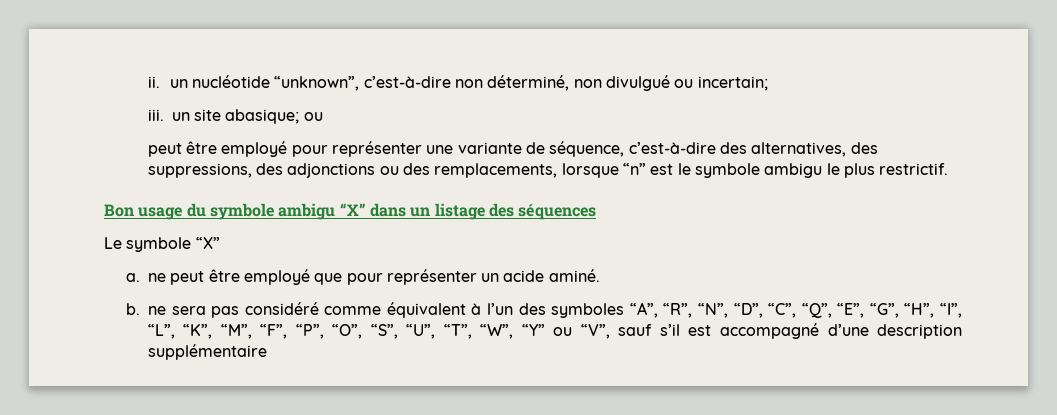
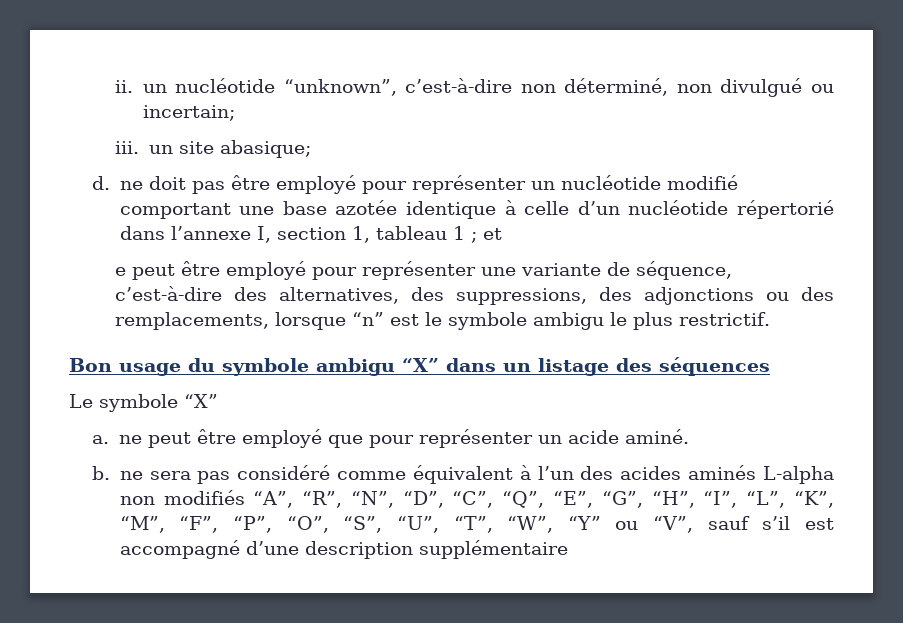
- iii. un site abasique; ou
- peut être employé pour représenter une variante de séquence, c’est-à-dire des alternatives, des suppressions, des adjonctions ou des remplacements, lorsque “n” est le symbole ambigu le plus restrictif.
+ iii. un site abasique;
+ d. ne doit pas être employé pour représenter un nucléotide modifié comportant une base azotée identique à celle d’un nucléotide répertorié dans l’annexe I, section 1, tableau 1 ; et
+ e peut être employé pour représenter une variante de séquence, c’est-à-dire des alternatives, des suppressions, des adjonctions ou des remplacements, lorsque “n” est le symbole ambigu le plus restrictif.
- b. ne sera pas considéré comme équivalent à l’un des symboles “A”, “R”, “N”, “D”, “C”, “Q”, “E”, “G”, “H”, “I”, “L”, “K”, “M”, “F”, “P”, “O”, “S”, “U”, “T”, “W”, “Y” ou “V”, sauf s’il est accompagné d’une description supplémentaire
+ b. ne sera pas considéré comme équivalent à l’un des acides aminés L-alpha non modifiés “A”, “R”, “N”, “D”, “C”, “Q”, “E”, “G”, “H”, “I”, “L”, “K”, “M”, “F”, “P”, “O”, “S”, “U”, “T”, “W”, “Y” ou “V”, sauf s’il est accompagné d’une description supplémentaire

